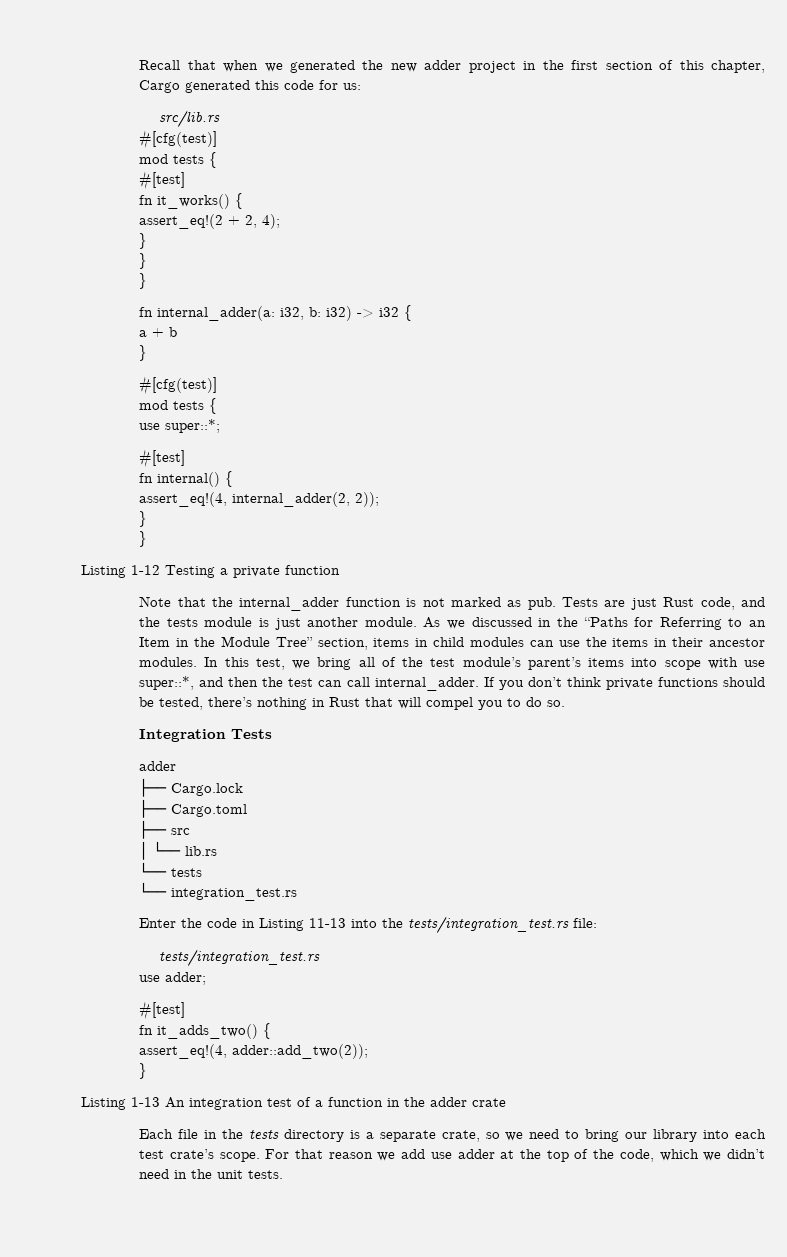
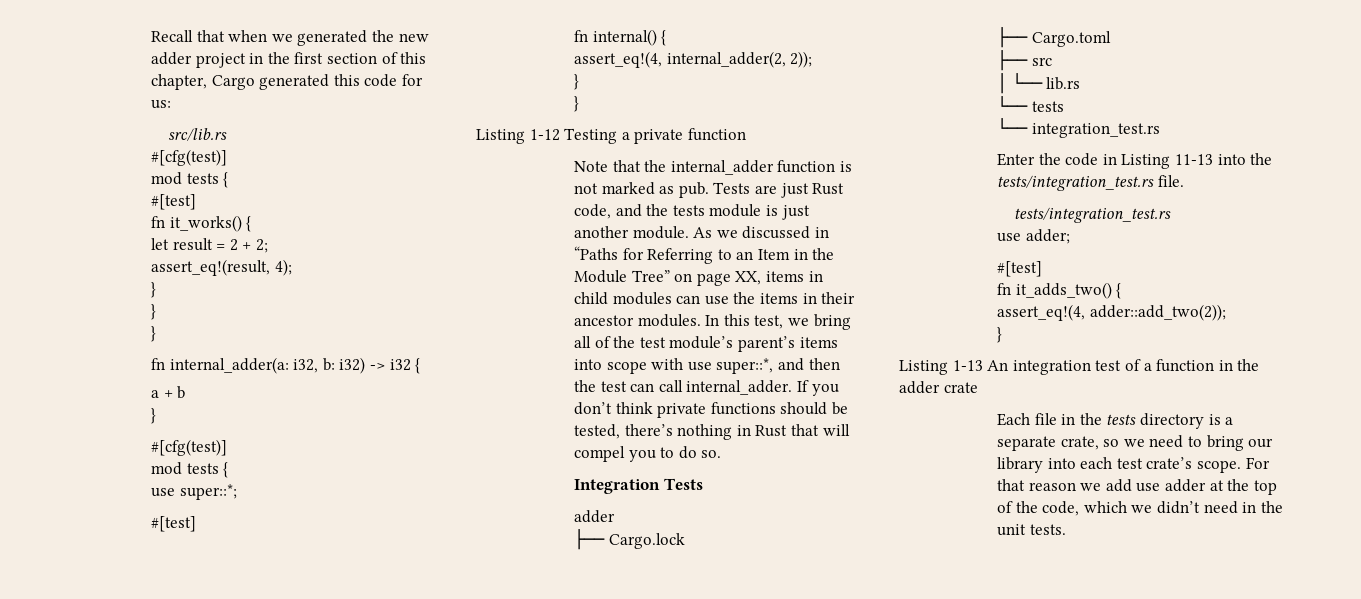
- assert_eq!(2 + 2, 4);
+ let result = 2 + 2;
+ assert_eq!(result, 4);
- As we discussed in the “Paths for Referring to an Item in the Module Tree” section, items in child modules can use the items in their ancestor modules.
+ As we discussed in “Paths for Referring to an Item in the Module Tree” on page XX, items in child modules can use the items in their ancestor modules.
- Enter the code in Listing 11-13 into the tests/integration_test.rs file:
+ Enter the code in Listing 11-13 into the tests/integration_test.rs file.

